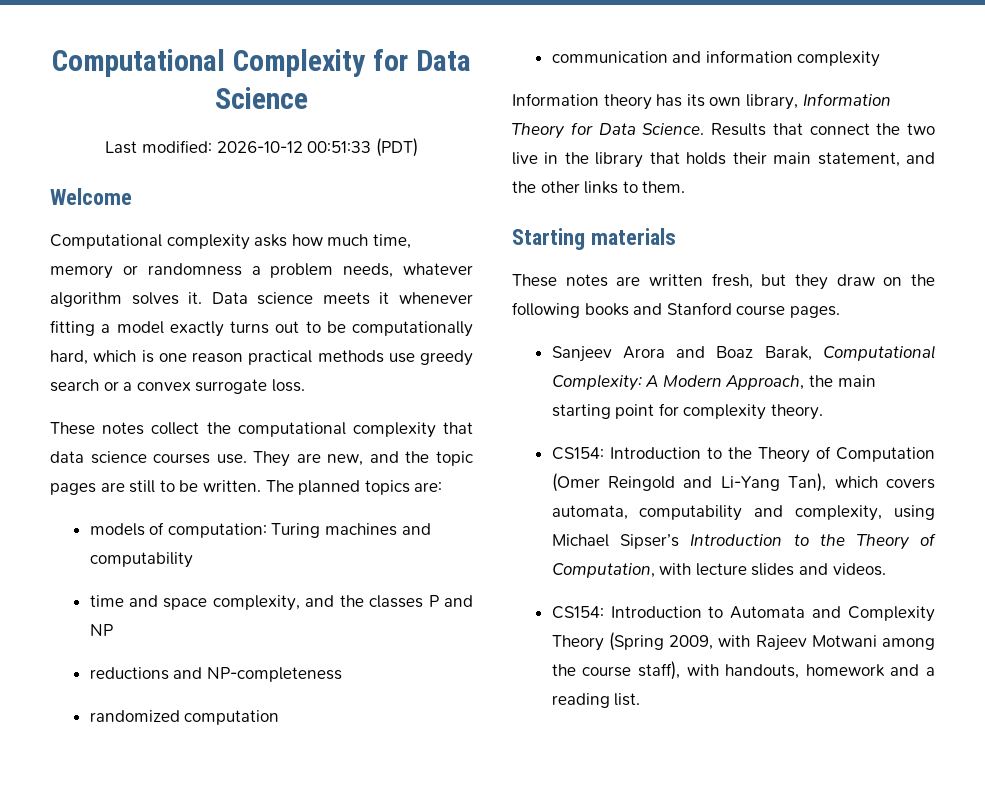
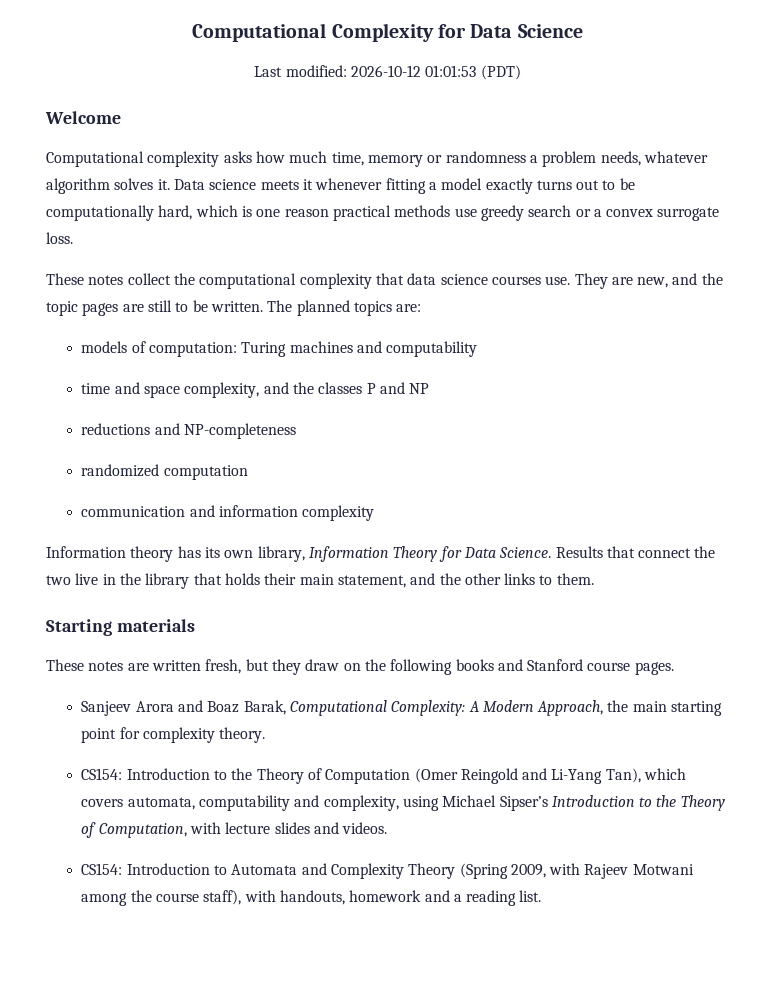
- Last modified: 2026-10-12 00:51:33 (PDT)
+ Last modified: 2026-10-12 01:01:53 (PDT)

